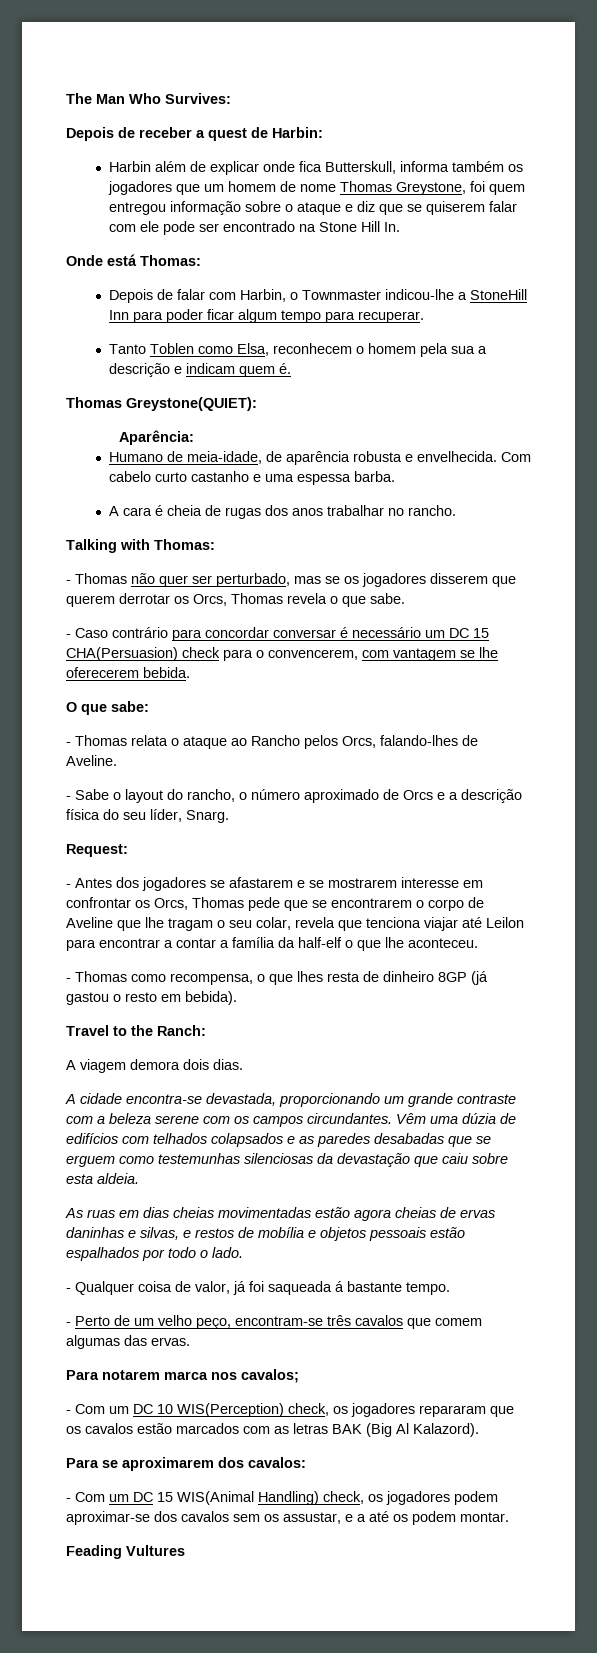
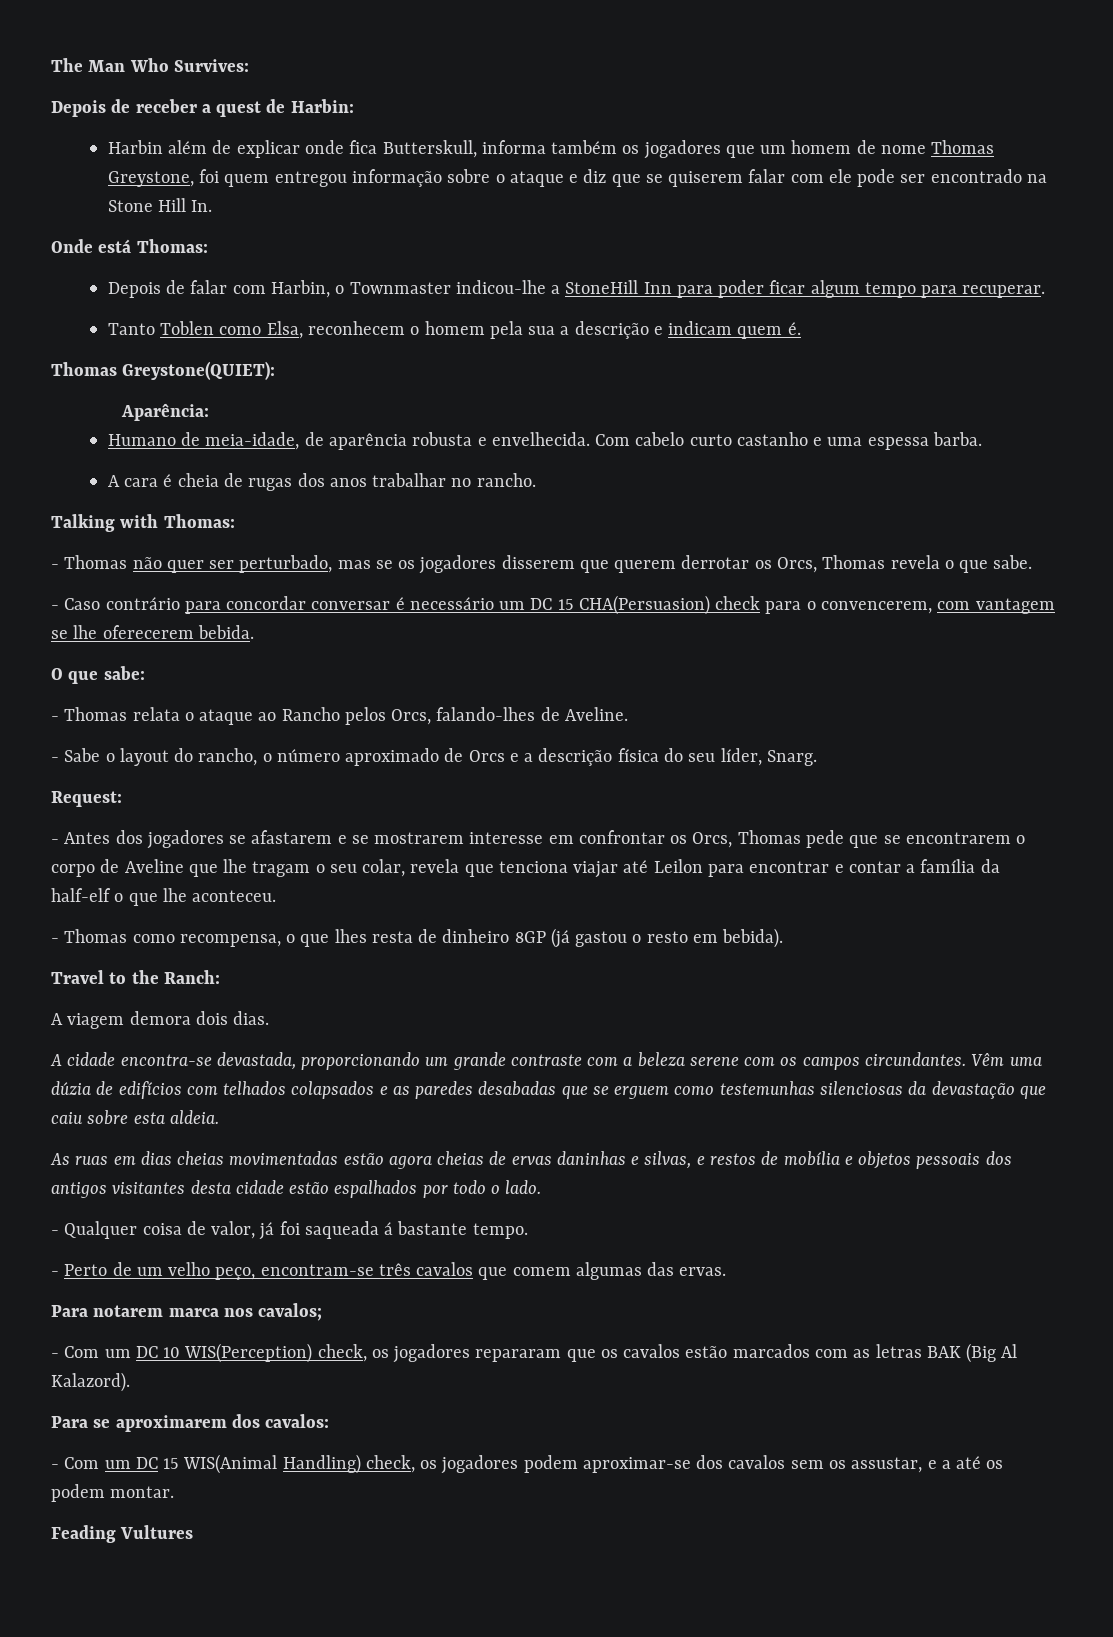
- - Antes dos jogadores se afastarem e se mostrarem interesse em confrontar os Orcs, Thomas pede que se encontrarem o corpo de Aveline que lhe tragam o seu colar, revela que tenciona viajar até Leilon para encontrar a contar a família da half-elf o que lhe aconteceu.
+ - Antes dos jogadores se afastarem e se mostrarem interesse em confrontar os Orcs, Thomas pede que se encontrarem o corpo de Aveline que lhe tragam o seu colar, revela que tenciona viajar até Leilon para encontrar e contar a família da half-elf o que lhe aconteceu.
- As ruas em dias cheias movimentadas estão agora cheias de ervas daninhas e silvas, e restos de mobília e objetos pessoais estão espalhados por todo o lado.
+ As ruas em dias cheias movimentadas estão agora cheias de ervas daninhas e silvas, e restos de mobília e objetos pessoais dos antigos visitantes desta cidade estão espalhados por todo o lado.

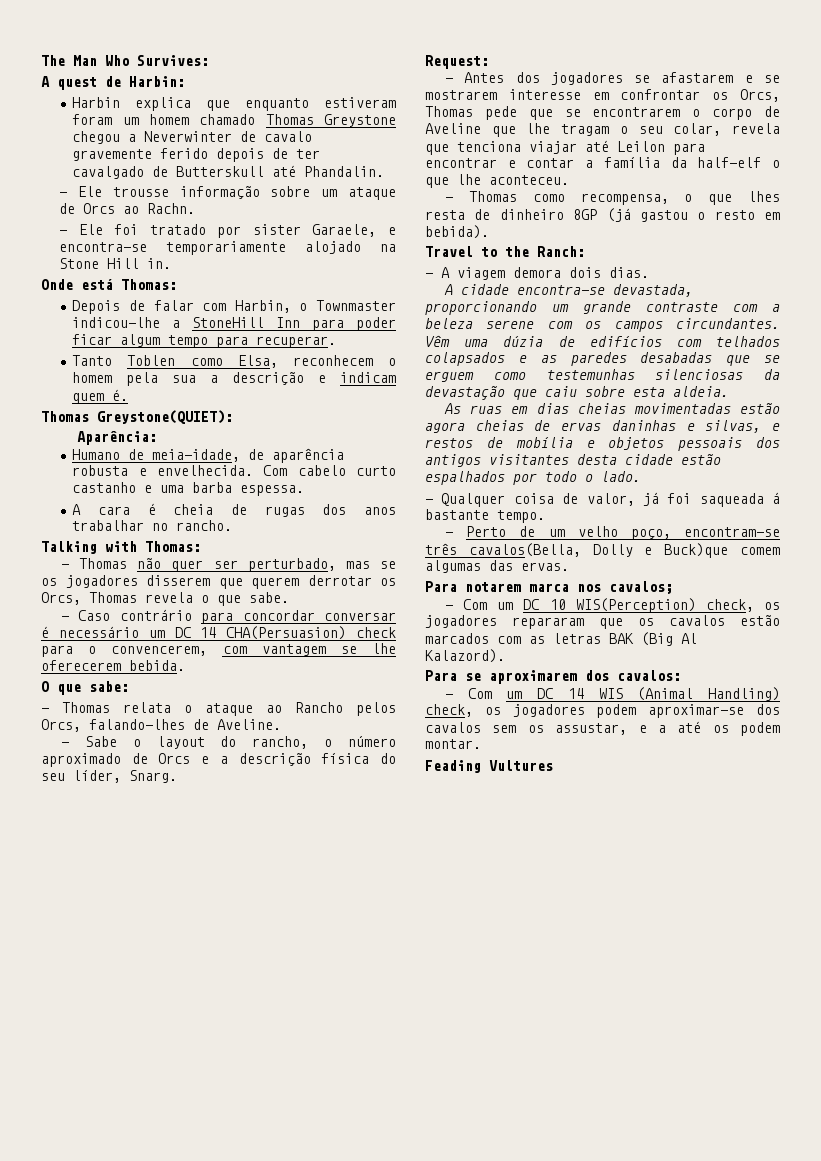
- Depois de receber a quest de Harbin:
+ A quest de Harbin:
- Harbin além de explicar onde fica Butterskull, informa também os jogadores que um homem de nome Thomas Greystone, foi quem entregou informação sobre o ataque e diz que se quiserem falar com ele pode ser encontrado na Stone Hill In.
+ Harbin explica que enquanto estiveram foram um homem chamado Thomas Greystone chegou a Neverwinter de cavalo gravemente ferido depois de ter cavalgado de Butterskull até Phandalin.
+ - Ele trousse informação sobre um ataque de Orcs ao Rachn.
+ - Ele foi tratado por sister Garaele, e encontra-se temporariamente alojado na Stone Hill in.
- Com cabelo curto castanho e uma espessa barba.
+ Com cabelo curto castanho e uma barba espessa.
- - Caso contrário para concordar conversar é necessário um DC 15 CHA(Persuasion) check para o convencerem, com vantagem se lhe oferecerem bebida.
+ - Caso contrário para concordar conversar é necessário um DC 14 CHA(Persuasion) check para o convencerem, com vantagem se lhe oferecerem bebida.
- A viagem demora dois dias.
+ - A viagem demora dois dias.
- - Perto de um velho peço, encontram-se três cavalos que comem algumas das ervas.
+ - Perto de um velho poço, encontram-se três cavalos(Bella, Dolly e Buck)que comem algumas das ervas.
- - Com um DC 15 WIS(Animal Handling) check, os jogadores podem aproximar-se dos cavalos sem os assustar, e a até os podem montar.
+ - Com um DC 14 WIS (Animal Handling) check, os jogadores podem aproximar-se dos cavalos sem os assustar, e a até os podem montar.

